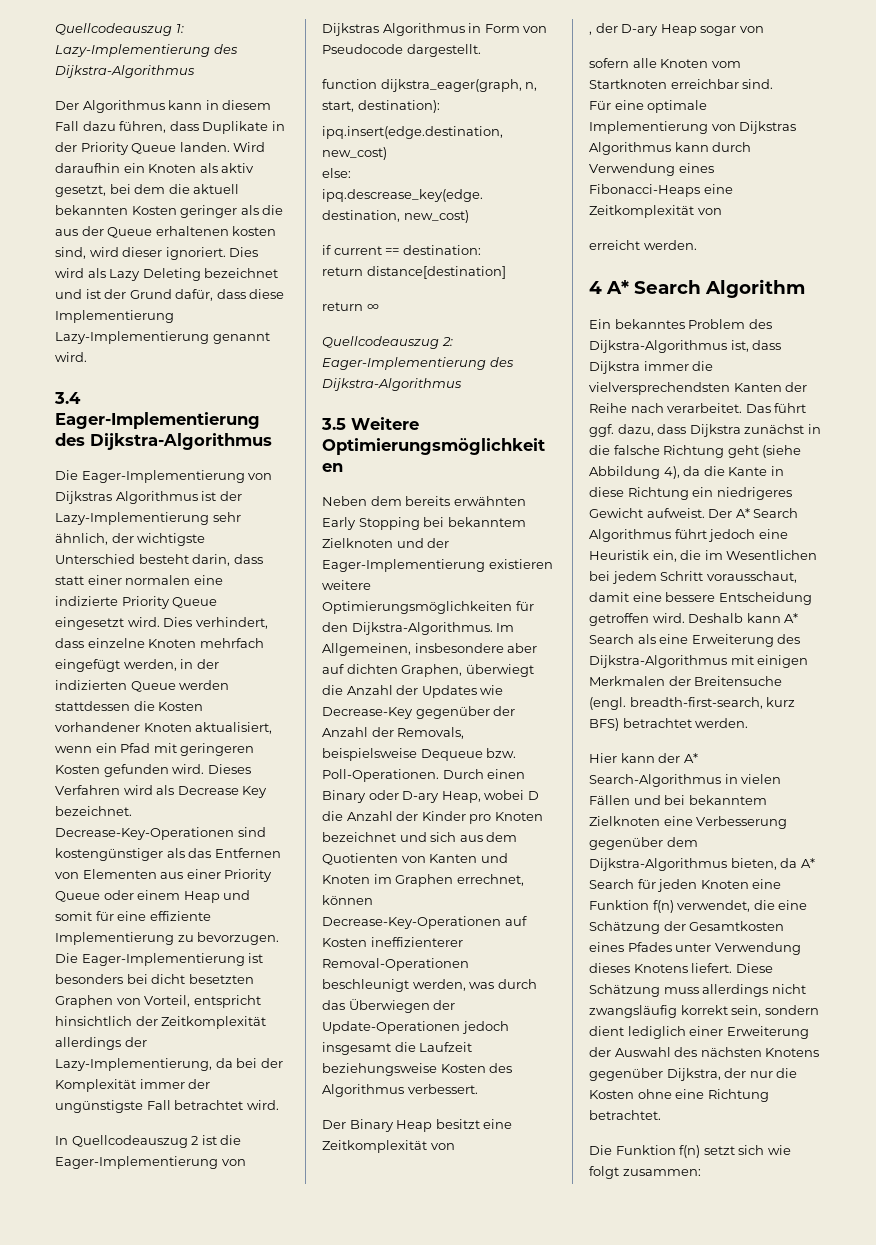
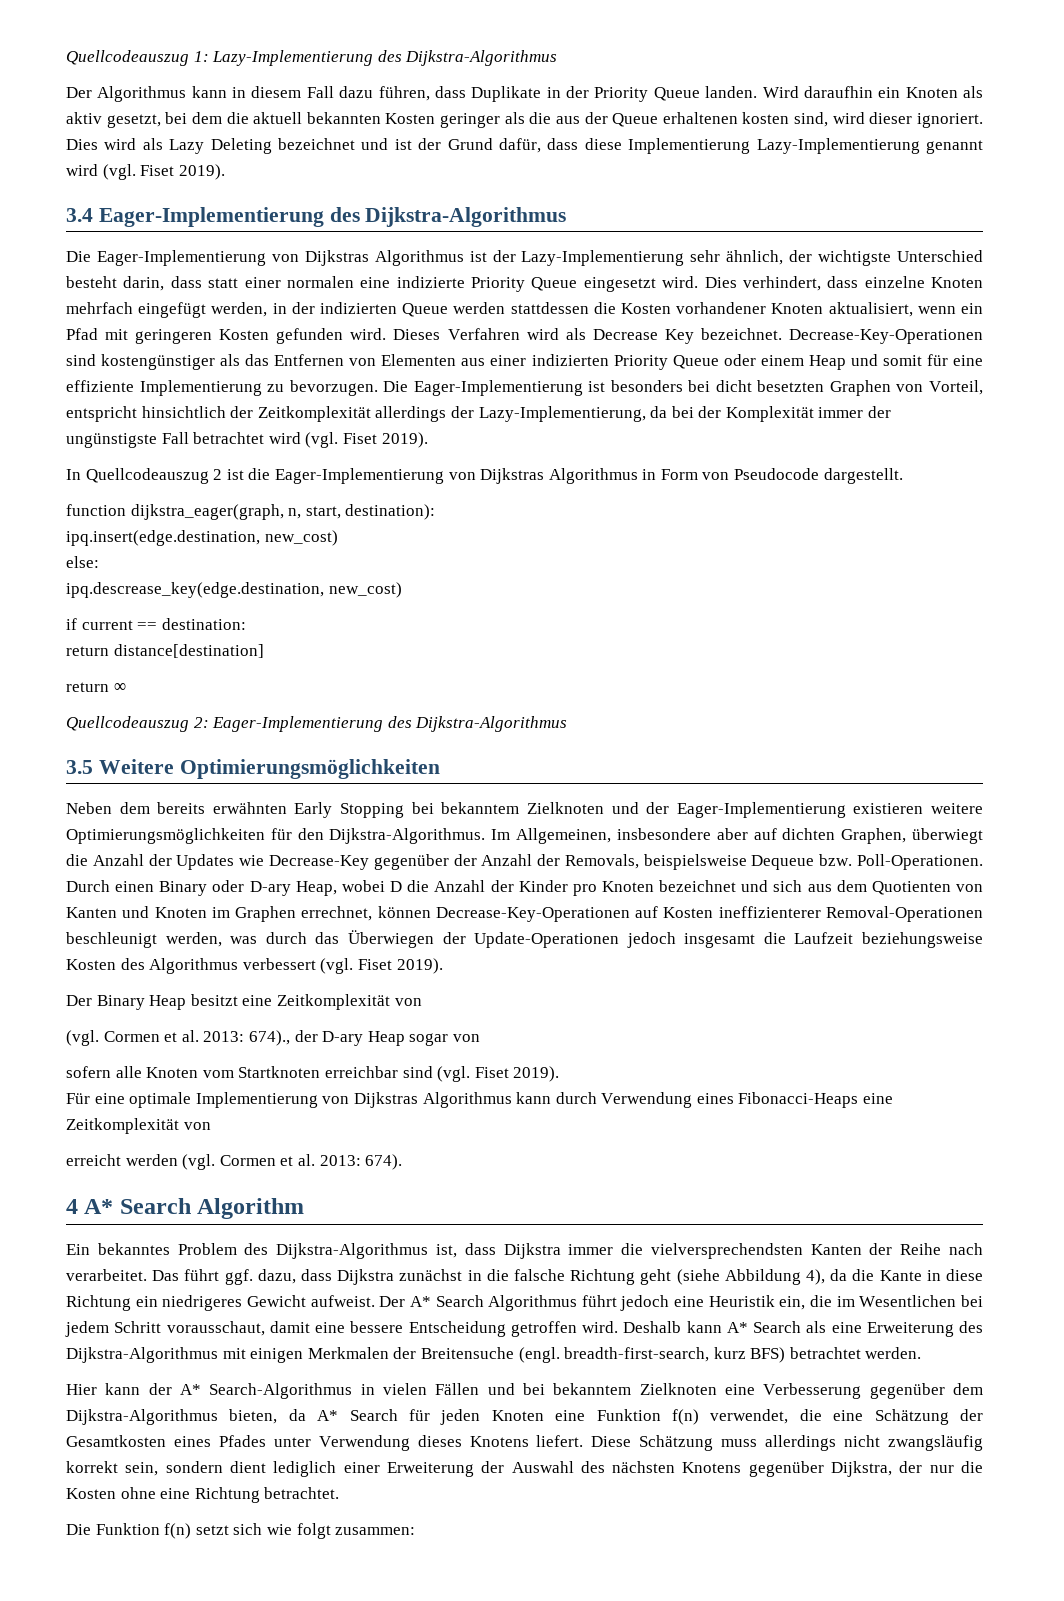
- Dies wird als Lazy Deleting bezeichnet und ist der Grund dafür, dass diese Implementierung Lazy-Implementierung genannt wird.
+ Dies wird als Lazy Deleting bezeichnet und ist der Grund dafür, dass diese Implementierung Lazy-Implementierung genannt wird (vgl. Fiset 2019).
- Decrease-Key-Operationen sind kostengünstiger als das Entfernen von Elementen aus einer Priority Queue oder einem Heap und somit für eine effiziente Implementierung zu bevorzugen.
+ Decrease-Key-Operationen sind kostengünstiger als das Entfernen von Elementen aus einer indizierten Priority Queue oder einem Heap und somit für eine effiziente Implementierung zu bevorzugen.
- Die Eager-Implementierung ist besonders bei dicht besetzten Graphen von Vorteil, entspricht hinsichtlich der Zeitkomplexität allerdings der Lazy-Implementierung, da bei der Komplexität immer der ungünstigste Fall betrachtet wird.
+ Die Eager-Implementierung ist besonders bei dicht besetzten Graphen von Vorteil, entspricht hinsichtlich der Zeitkomplexität allerdings der Lazy-Implementierung, da bei der Komplexität immer der ungünstigste Fall betrachtet wird (vgl. Fiset 2019).
- Durch einen Binary oder D-ary Heap, wobei D die Anzahl der Kinder pro Knoten bezeichnet und sich aus dem Quotienten von Kanten und Knoten im Graphen errechnet, können Decrease-Key-Operationen auf Kosten ineffizienterer Removal-Operationen beschleunigt werden, was durch das Überwiegen der Update-Operationen jedoch insgesamt die Laufzeit beziehungsweise Kosten des Algorithmus verbessert.
+ Durch einen Binary oder D-ary Heap, wobei D die Anzahl der Kinder pro Knoten bezeichnet und sich aus dem Quotienten von Kanten und Knoten im Graphen errechnet, können Decrease-Key-Operationen auf Kosten ineffizienterer Removal-Operationen beschleunigt werden, was durch das Überwiegen der Update-Operationen jedoch insgesamt die Laufzeit beziehungsweise Kosten des Algorithmus verbessert (vgl. Fiset 2019).
- , der D-ary Heap sogar von
+ (vgl. Cormen et al. 2013: 674)., der D-ary Heap sogar von
- sofern alle Knoten vom Startknoten erreichbar sind.
+ sofern alle Knoten vom Startknoten erreichbar sind (vgl. Fiset 2019).
- erreicht werden.
+ erreicht werden (vgl. Cormen et al. 2013: 674).

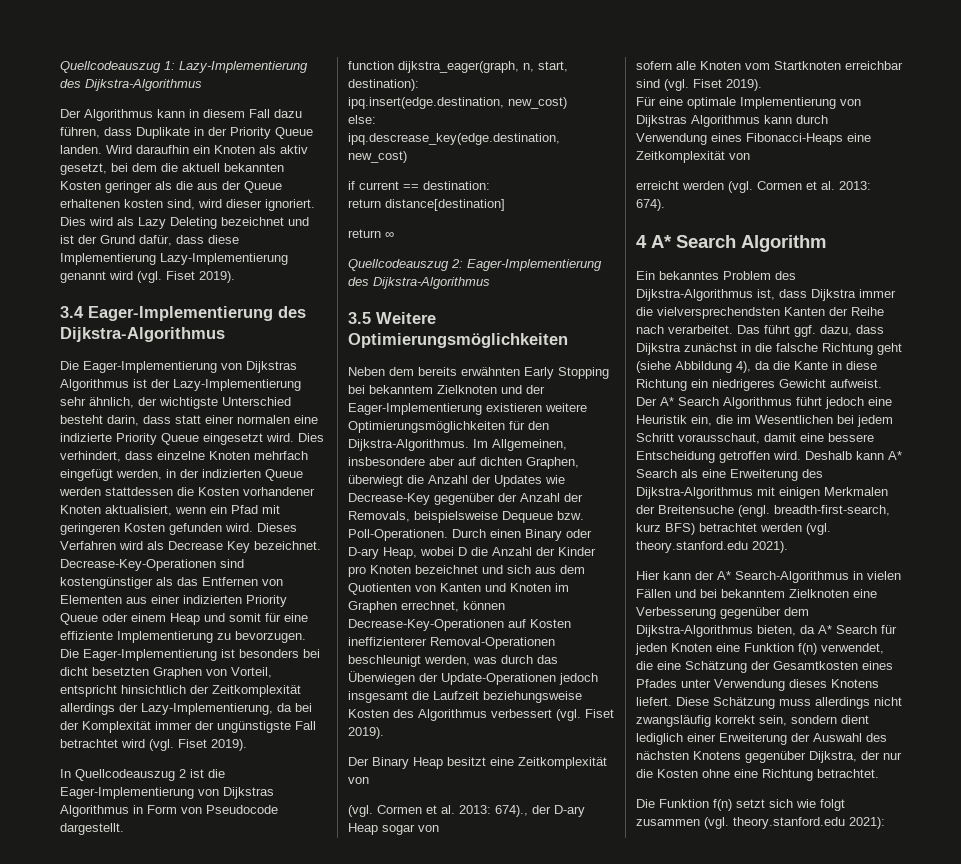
- Deshalb kann A* Search als eine Erweiterung des Dijkstra-Algorithmus mit einigen Merkmalen der Breitensuche (engl. breadth-first-search, kurz BFS) betrachtet werden.
+ Deshalb kann A* Search als eine Erweiterung des Dijkstra-Algorithmus mit einigen Merkmalen der Breitensuche (engl. breadth-first-search, kurz BFS) betrachtet werden (vgl. theory.stanford.edu 2021).
- Die Funktion f(n) setzt sich wie folgt zusammen:
+ Die Funktion f(n) setzt sich wie folgt zusammen (vgl. theory.stanford.edu 2021):

